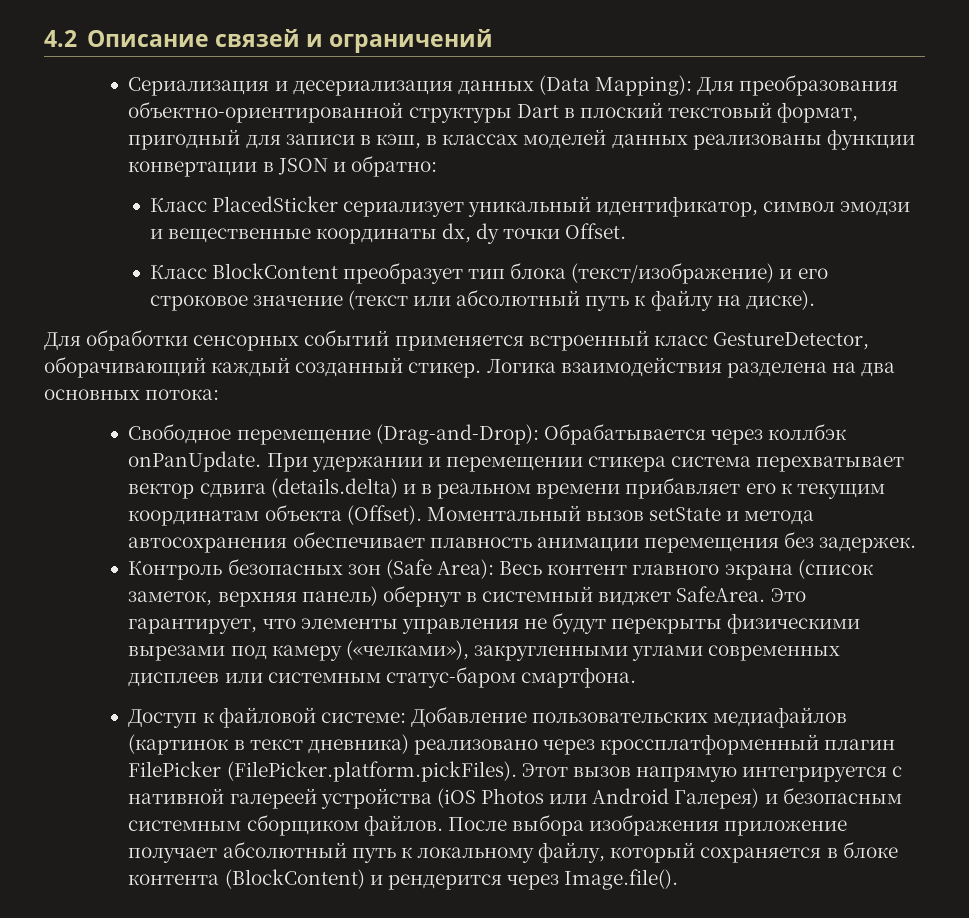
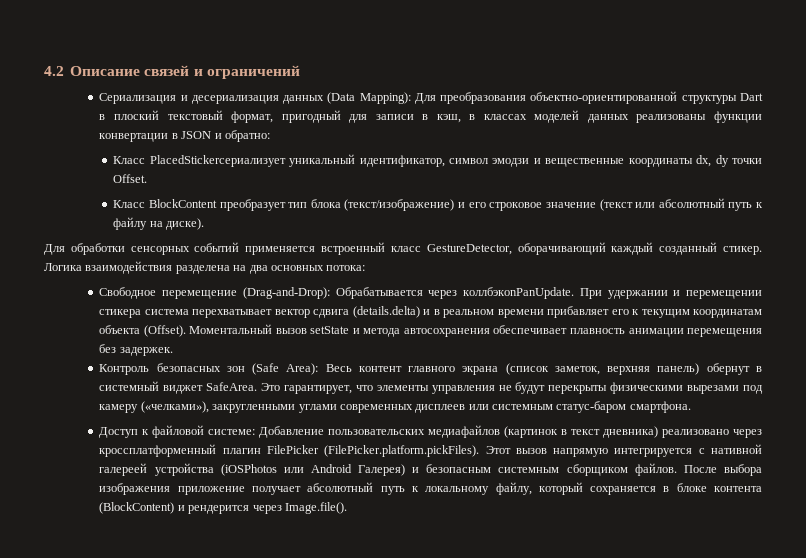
- Класс PlacedSticker сериализует уникальный идентификатор, символ эмодзи и вещественные координаты dx, dy точки Offset.
+ Класс PlacedStickerсериализует уникальный идентификатор, символ эмодзи и вещественные координаты dx, dy точки Offset.
- Свободное перемещение (Drag-and-Drop): Обрабатывается через коллбэк onPanUpdate.
+ Свободное перемещение (Drag-and-Drop): Обрабатывается через коллбэкonPanUpdate.
- Доступ к файловой системе: Добавление пользовательских медиафайлов (картинок в текст дневника) реализовано через кроссплатформенный плагин FilePicker (FilePicker.platform.pickFiles). Этот вызов напрямую интегрируется с нативной галереей устройства (iOS Photos или Android Галерея) и безопасным системным сборщиком файлов.
+ Доступ к файловой системе: Добавление пользовательских медиафайлов (картинок в текст дневника) реализовано через кроссплатформенный плагин FilePicker (FilePicker.platform.pickFiles). Этот вызов напрямую интегрируется с нативной галереей устройства (iOSPhotos или Android Галерея) и безопасным системным сборщиком файлов.

